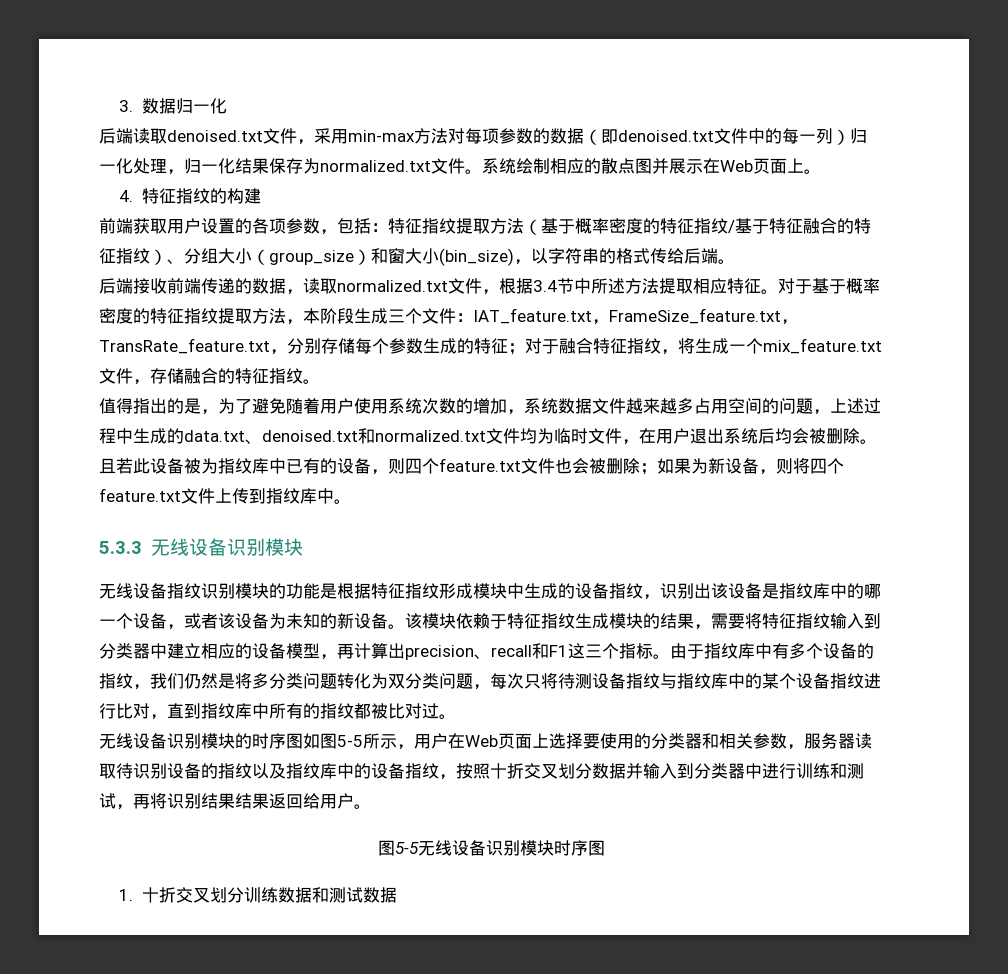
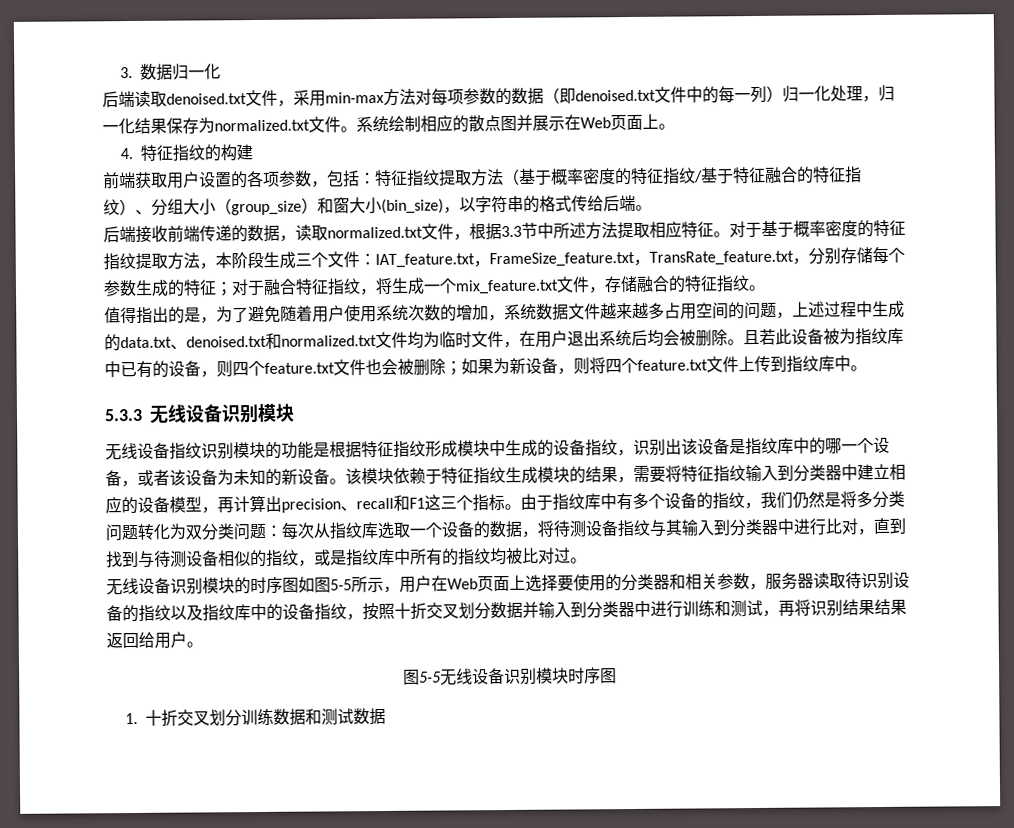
- 后端接收前端传递的数据，读取normalized.txt文件，根据3.4节中所述方法提取相应特征。
+ 后端接收前端传递的数据，读取normalized.txt文件，根据3.3节中所述方法提取相应特征。
- 由于指纹库中有多个设备的指纹，我们仍然是将多分类问题转化为双分类问题，每次只将待测设备指纹与指纹库中的某个设备指纹进行比对，直到指纹库中所有的指纹都被比对过。
+ 由于指纹库中有多个设备的指纹，我们仍然是将多分类问题转化为双分类问题：每次从指纹库选取一个设备的数据，将待测设备指纹与其输入到分类器中进行比对，直到找到与待测设备相似的指纹，或是指纹库中所有的指纹均被比对过。

